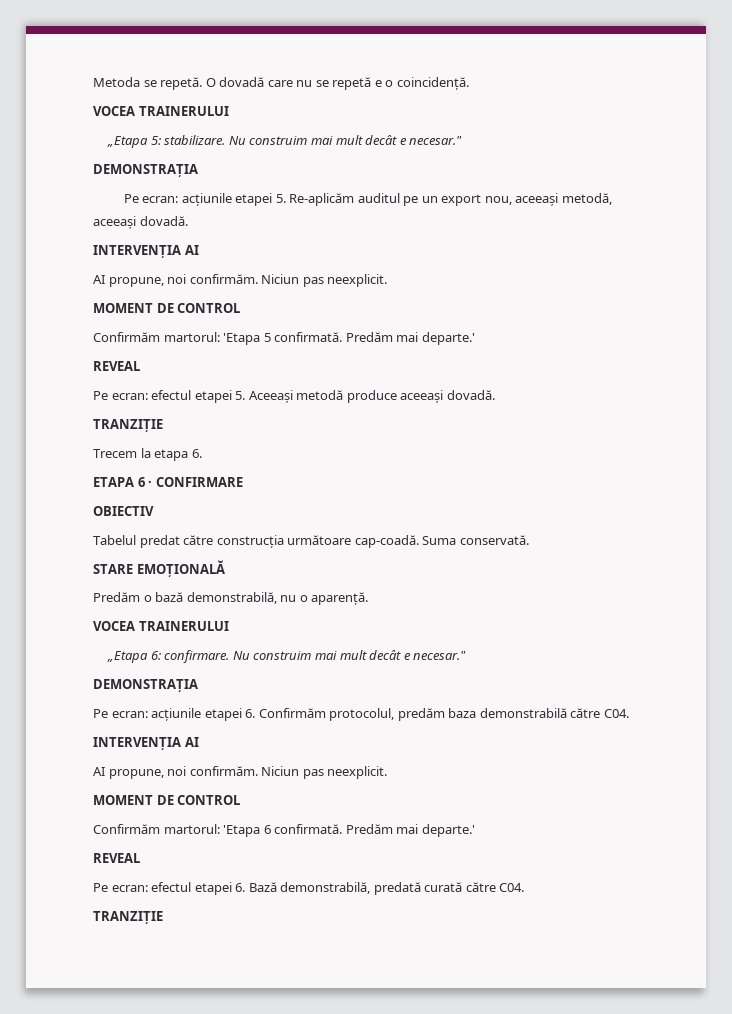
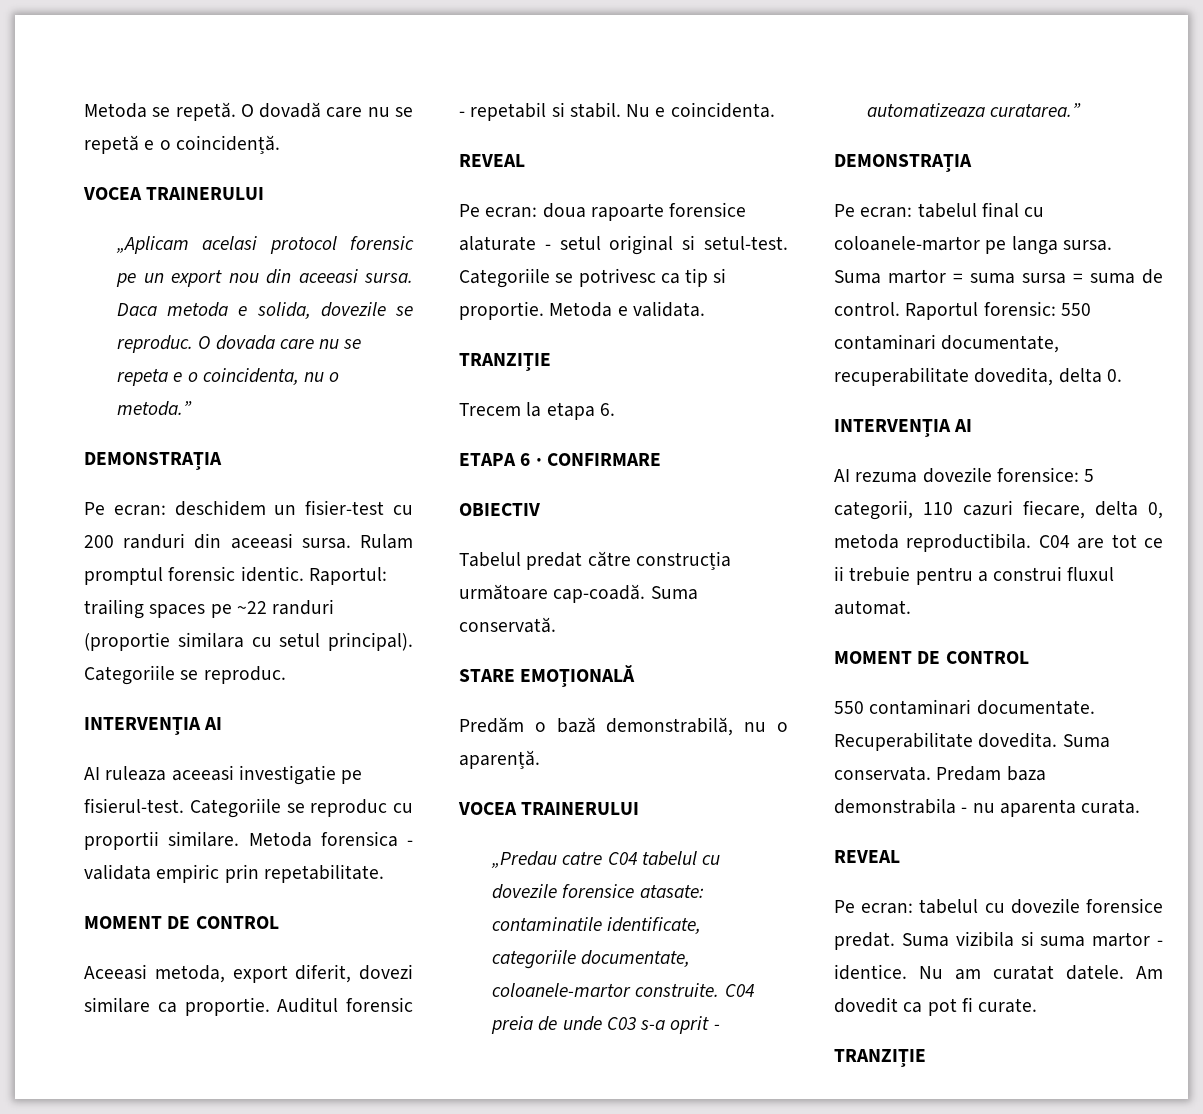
- „Etapa 5: stabilizare. Nu construim mai mult decât e necesar."
+ „Aplicam acelasi protocol forensic pe un export nou din aceeasi sursa. Daca metoda e solida, dovezile se reproduc. O dovada care nu se repeta e o coincidenta, nu o metoda.”
  DEMONSTRAȚIA
- Pe ecran: acțiunile etapei 5. Re-aplicăm auditul pe un export nou, aceeași metodă, aceeași dovadă.
+ Pe ecran: deschidem un fisier-test cu 200 randuri din aceeasi sursa. Rulam promptul forensic identic. Raportul: trailing spaces pe ~22 randuri (proportie similara cu setul principal). Categoriile se reproduc.
  INTERVENȚIA AI
- AI propune, noi confirmăm. Niciun pas neexplicit.
+ AI ruleaza aceeasi investigatie pe fisierul-test. Categoriile se reproduc cu proportii similare. Metoda forensica - validata empiric prin repetabilitate.
  MOMENT DE CONTROL
- Confirmăm martorul: 'Etapa 5 confirmată. Predăm mai departe.'
+ Aceeasi metoda, export diferit, dovezi similare ca proportie. Auditul forensic - repetabil si stabil. Nu e coincidenta.
  REVEAL
- Pe ecran: efectul etapei 5. Aceeași metodă produce aceeași dovadă.
+ Pe ecran: doua rapoarte forensice alaturate - setul original si setul-test. Categoriile se potrivesc ca tip si proportie. Metoda e validata.
- „Etapa 6: confirmare. Nu construim mai mult decât e necesar."
+ „Predau catre C04 tabelul cu dovezile forensice atasate: contaminatile identificate, categoriile documentate, coloanele-martor construite. C04 preia de unde C03 s-a oprit - automatizeaza curatarea.”
  DEMONSTRAȚIA
- Pe ecran: acțiunile etapei 6. Confirmăm protocolul, predăm baza demonstrabilă către C04.
+ Pe ecran: tabelul final cu coloanele-martor pe langa sursa. Suma martor = suma sursa = suma de control. Raportul forensic: 550 contaminari documentate, recuperabilitate dovedita, delta 0.
  INTERVENȚIA AI
- AI propune, noi confirmăm. Niciun pas neexplicit.
+ AI rezuma dovezile forensice: 5 categorii, 110 cazuri fiecare, delta 0, metoda reproductibila. C04 are tot ce ii trebuie pentru a construi fluxul automat.
  MOMENT DE CONTROL
- Confirmăm martorul: 'Etapa 6 confirmată. Predăm mai departe.'
+ 550 contaminari documentate. Recuperabilitate dovedita. Suma conservata. Predam baza demonstrabila - nu aparenta curata.
  REVEAL
- Pe ecran: efectul etapei 6. Bază demonstrabilă, predată curată către C04.
+ Pe ecran: tabelul cu dovezile forensice predat. Suma vizibila si suma martor - identice. Nu am curatat datele. Am dovedit ca pot fi curate.

